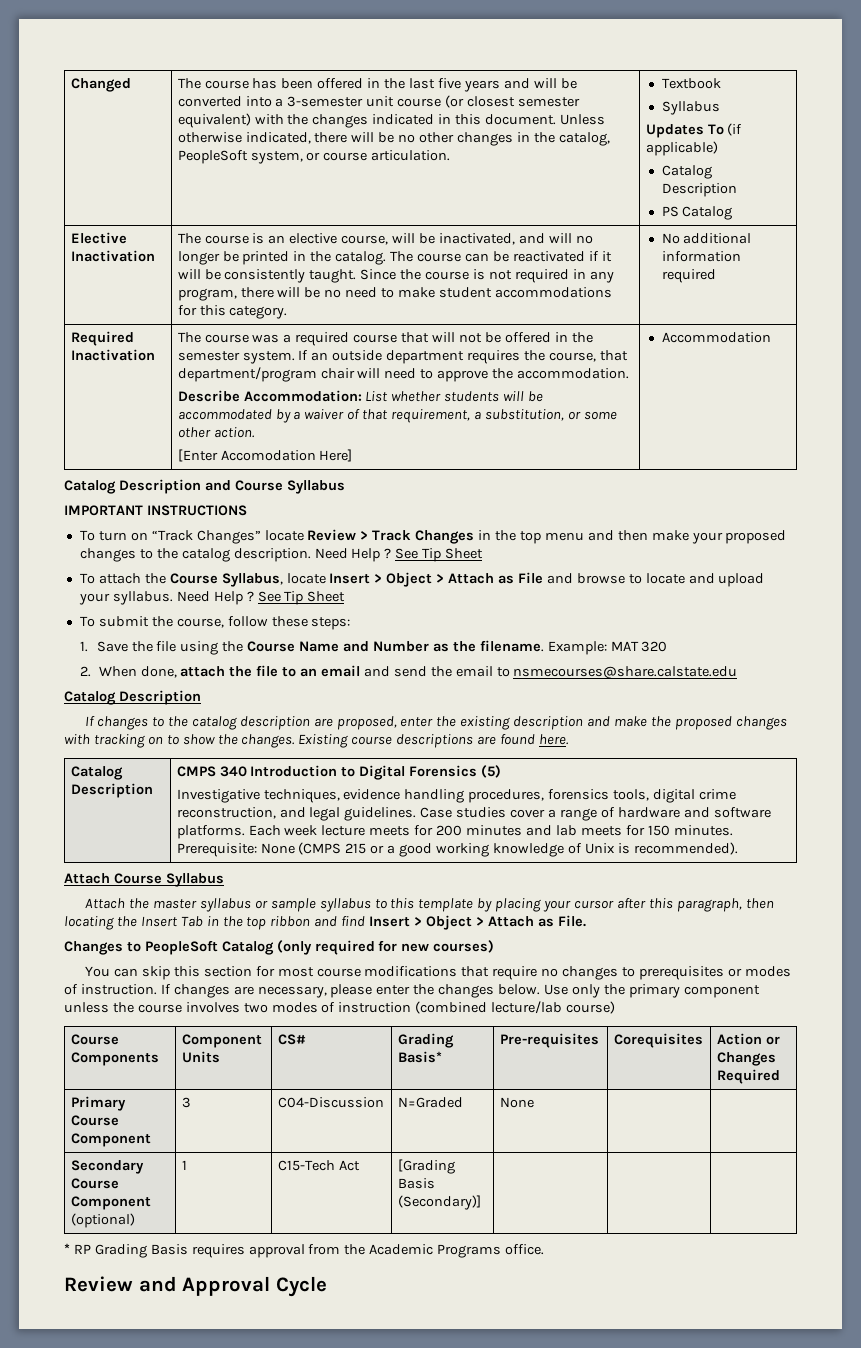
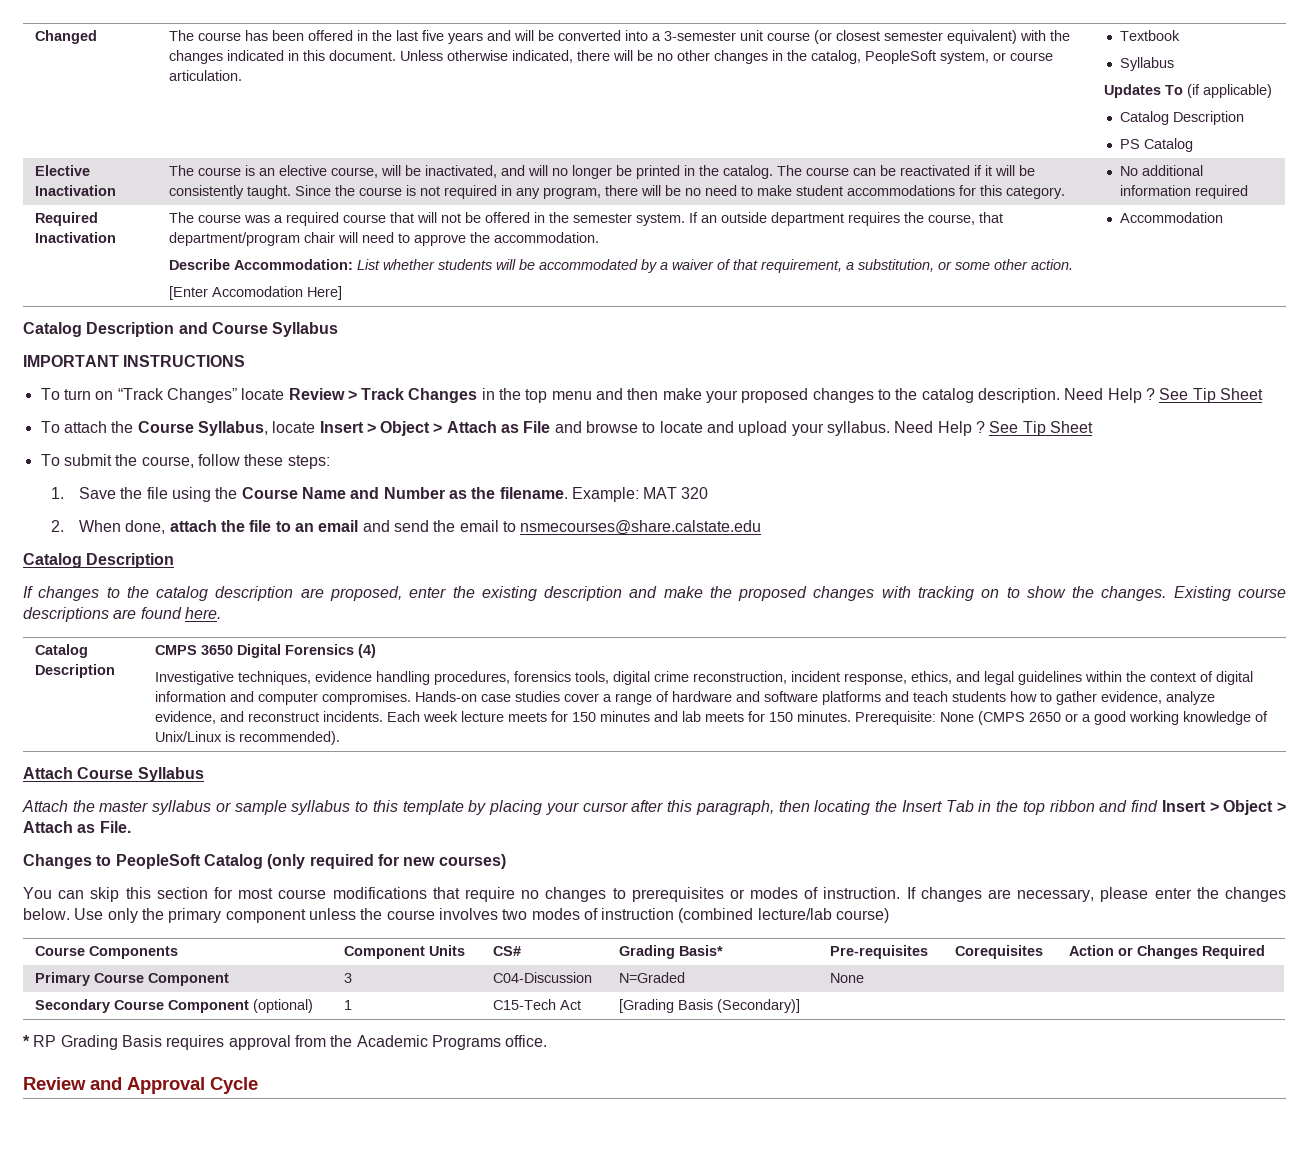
- CMPS 340 Introduction to Digital Forensics (5)
+ CMPS 3650 Digital Forensics (4)
- Investigative techniques, evidence handling procedures, forensics tools, digital crime reconstruction, and legal guidelines. Case studies cover a range of hardware and software platforms.
+ Investigative techniques, evidence handling procedures, forensics tools, digital crime reconstruction, incident response, ethics, and legal guidelines within the context of digital information and computer compromises. Hands-on case studies cover a range of hardware and software platforms and teach students how to gather evidence, analyze evidence, and reconstruct incidents.
- Each week lecture meets for 200 minutes and lab meets for 150 minutes.
+ Each week lecture meets for 150 minutes and lab meets for 150 minutes.
- Prerequisite: None (CMPS 215 or a good working knowledge of Unix is recommended).
+ Prerequisite: None (CMPS 2650 or a good working knowledge of Unix/Linux is recommended).

